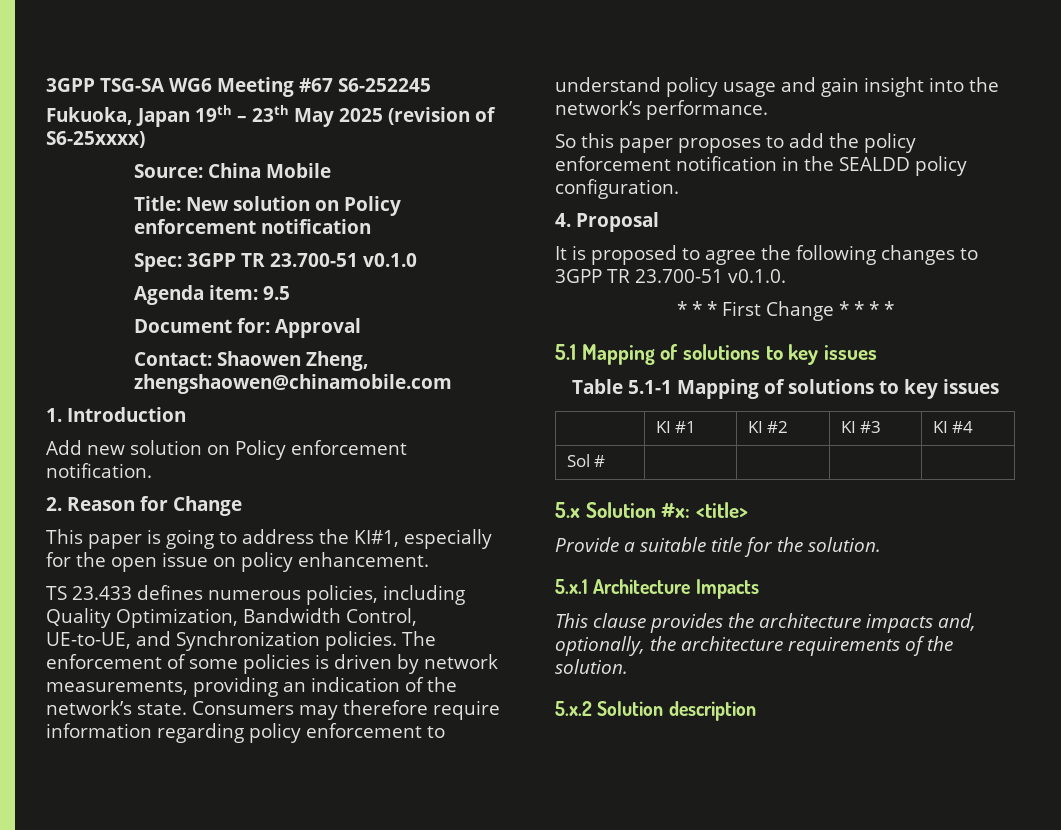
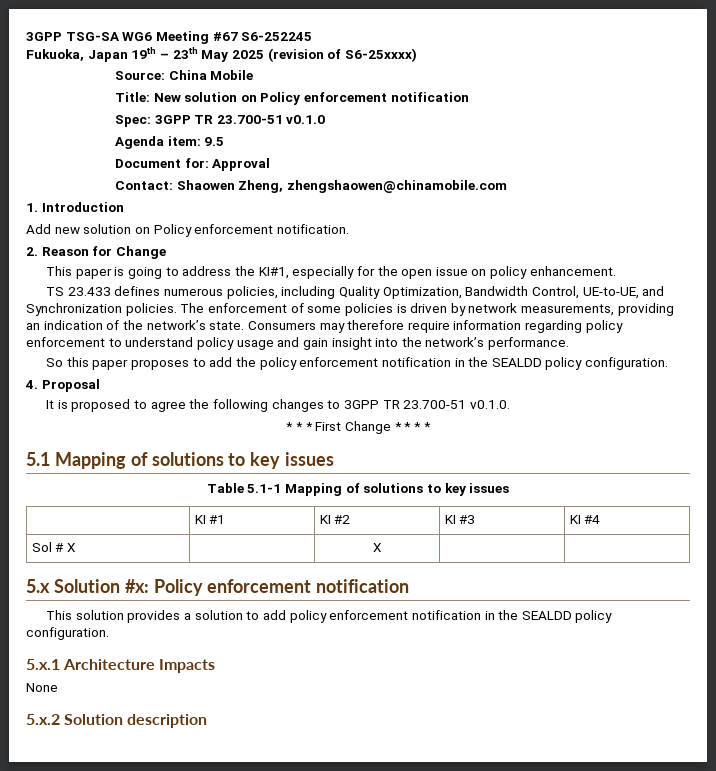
- Sol # | | | |
+ Sol # X | | X | |
- 5.x Solution #x: <title>
- Provide a suitable title for the solution.
+ 5.x Solution #x: Policy enforcement notification
+ This solution provides a solution to add policy enforcement notification in the SEALDD policy configuration.
  5.x.1 Architecture Impacts
- This clause provides the architecture impacts and, optionally, the architecture requirements of the solution.
+ None

